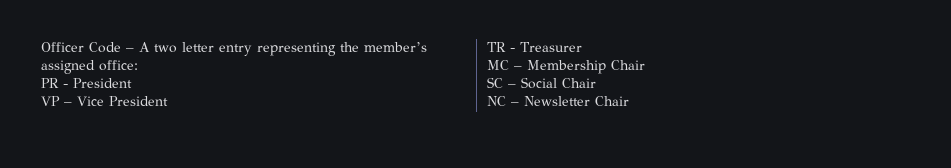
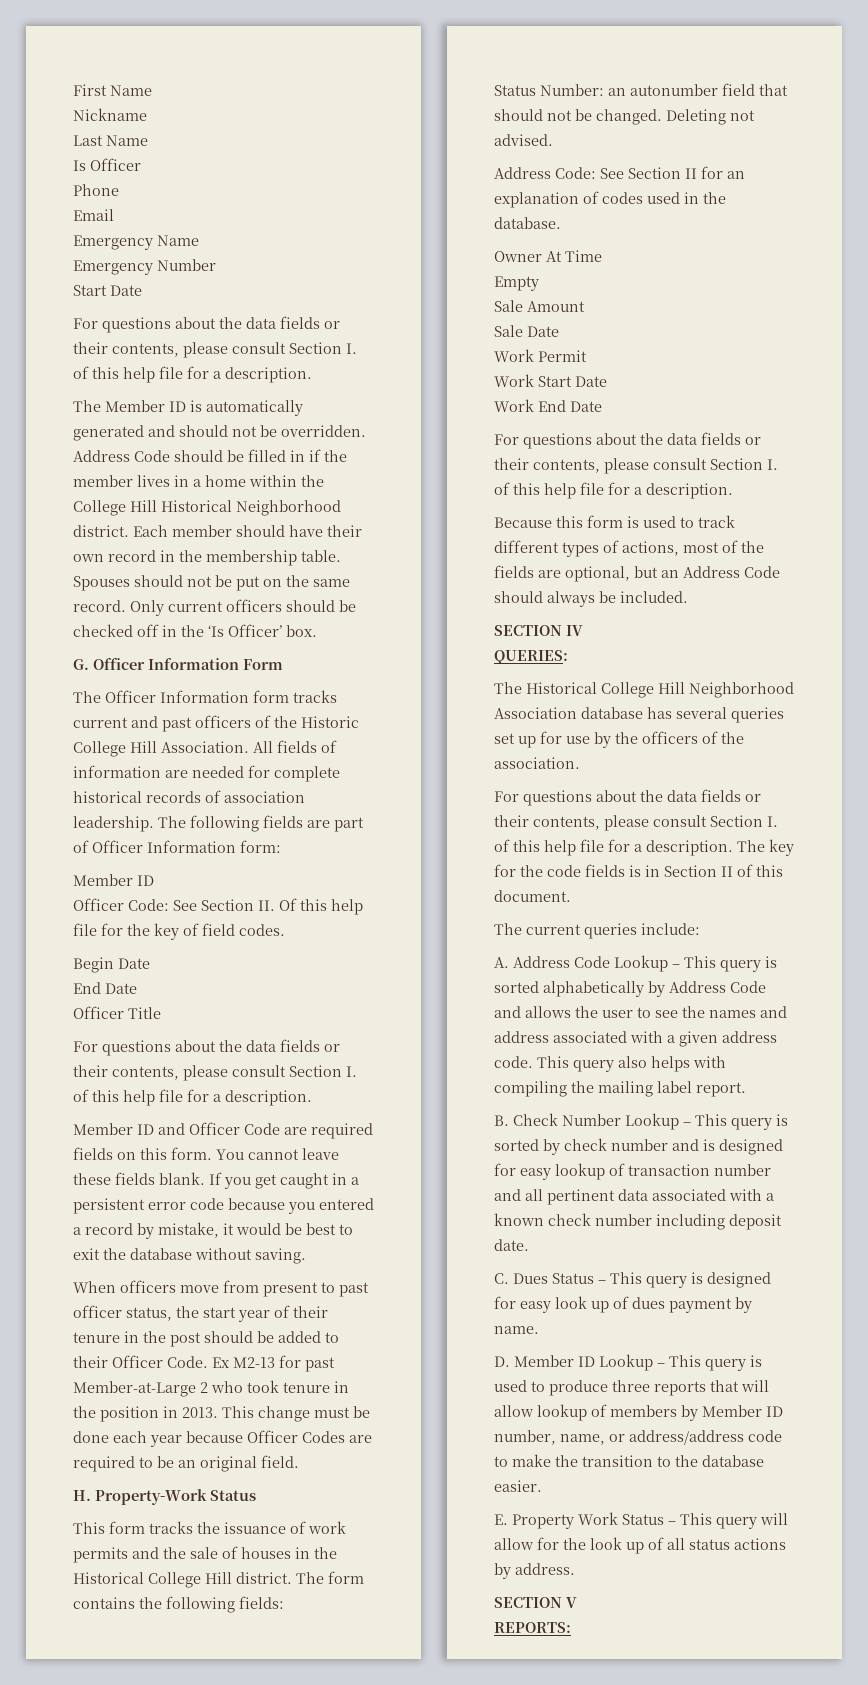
- Officer Code – A two letter entry representing the member’s assigned office:
- PR - President
- VP – Vice President
- TR - Treasurer
- MC – Membership Chair
- SC – Social Chair
- NC – Newsletter Chair
+ First Name
+ Nickname
+ Last Name
+ Is Officer
+ Phone
+ Email
+ Emergency Name
+ Emergency Number
+ Start Date
+ For questions about the data fields or their contents, please consult Section I. of this help file for a description.
+ The Member ID is automatically generated and should not be overridden. Address Code should be filled in if the member lives in a home within the College Hill Historical Neighborhood district. Each member should have their own record in the membership table. Spouses should not be put on the same record. Only current officers should be checked off in the ‘Is Officer’ box.
+ G. Officer Information Form
+ The Officer Information form tracks current and past officers of the Historic College Hill Association. All fields of information are needed for complete historical records of association leadership. The following fields are part of Officer Information form:
+ Member ID
+ Officer Code: See Section II. Of this help file for the key of field codes.
+ Begin Date
+ End Date
+ Officer Title
+ For questions about the data fields or their contents, please consult Section I. of this help file for a description.
+ Member ID and Officer Code are required fields on this form. You cannot leave these fields blank. If you get caught in a persistent error code because you entered a record by mistake, it would be best to exit the database without saving.
+ When officers move from present to past officer status, the start year of their tenure in the post should be added to their Officer Code. Ex M2-13 for past Member-at-Large 2 who took tenure in the position in 2013. This change must be done each year because Officer Codes are required to be an original field.
+ H. Property-Work Status
+ This form tracks the issuance of work permits and the sale of houses in the Historical College Hill district. The form contains the following fields:
+ Status Number: an autonumber field that should not be changed. Deleting not advised.
+ Address Code: See Section II for an explanation of codes used in the database.
+ Owner At Time
+ Empty
+ Sale Amount
+ Sale Date
+ Work Permit
+ Work Start Date
+ Work End Date
+ For questions about the data fields or their contents, please consult Section I. of this help file for a description.
+ Because this form is used to track different types of actions, most of the fields are optional, but an Address Code should always be included.
+ SECTION IV
+ QUERIES:
+ The Historical College Hill Neighborhood Association database has several queries set up for use by the officers of the association.
+ For questions about the data fields or their contents, please consult Section I. of this help file for a description. The key for the code fields is in Section II of this document.
+ The current queries include:
+ A. Address Code Lookup – This query is sorted alphabetically by Address Code and allows the user to see the names and address associated with a given address code. This query also helps with compiling the mailing label report.
+ B. Check Number Lookup – This query is sorted by check number and is designed for easy lookup of transaction number and all pertinent data associated with a known check number including deposit date.
+ C. Dues Status – This query is designed for easy look up of dues payment by name.
+ D. Member ID Lookup – This query is used to produce three reports that will allow lookup of members by Member ID number, name, or address/address code to make the transition to the database easier.
+ E. Property Work Status – This query will allow for the look up of all status actions by address.
+ SECTION V
+ REPORTS:

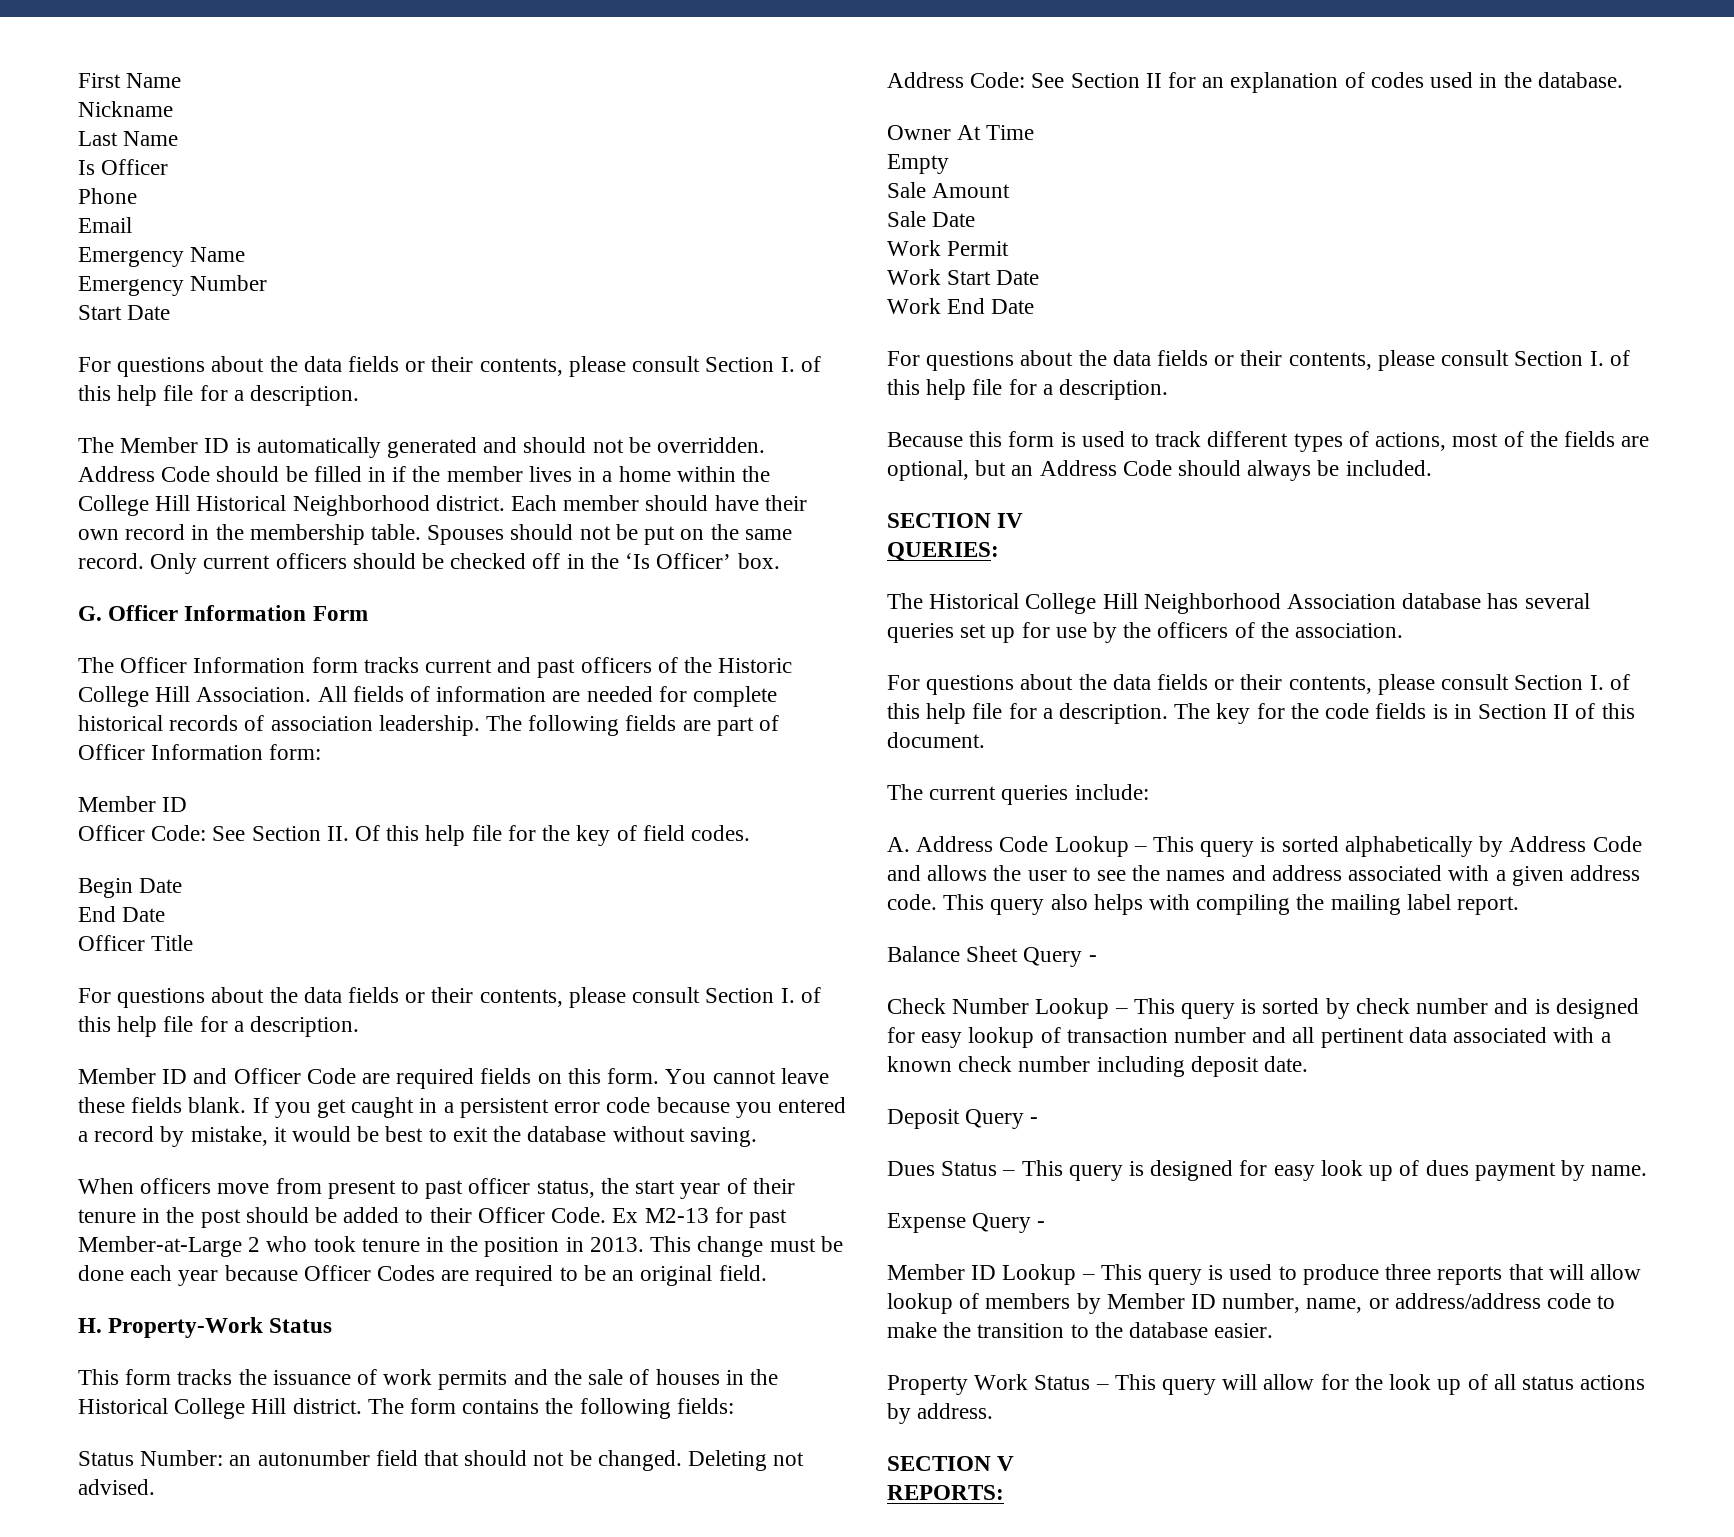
- B. Check Number Lookup – This query is sorted by check number and is designed for easy lookup of transaction number and all pertinent data associated with a known check number including deposit date.
+ Balance Sheet Query -
+ Check Number Lookup – This query is sorted by check number and is designed for easy lookup of transaction number and all pertinent data associated with a known check number including deposit date.
- C. Dues Status – This query is designed for easy look up of dues payment by name.
+ Deposit Query -
+ Dues Status – This query is designed for easy look up of dues payment by name.
- D. Member ID Lookup – This query is used to produce three reports that will allow lookup of members by Member ID number, name, or address/address code to make the transition to the database easier.
+ Expense Query -
+ Member ID Lookup – This query is used to produce three reports that will allow lookup of members by Member ID number, name, or address/address code to make the transition to the database easier.
- E. Property Work Status – This query will allow for the look up of all status actions by address.
+ Property Work Status – This query will allow for the look up of all status actions by address.

